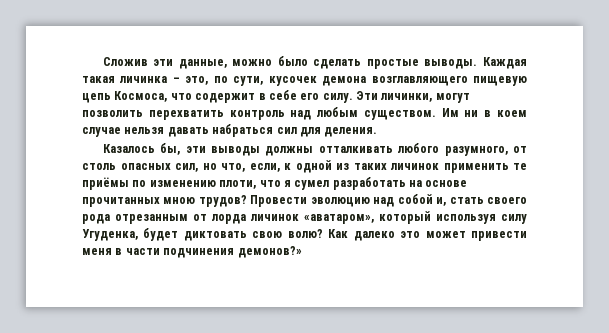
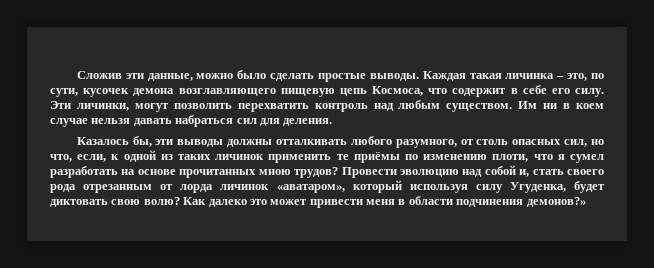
- Как далеко это может привести меня в части подчинения демонов?»
+ Как далеко это может привести меня в области подчинения демонов?»

